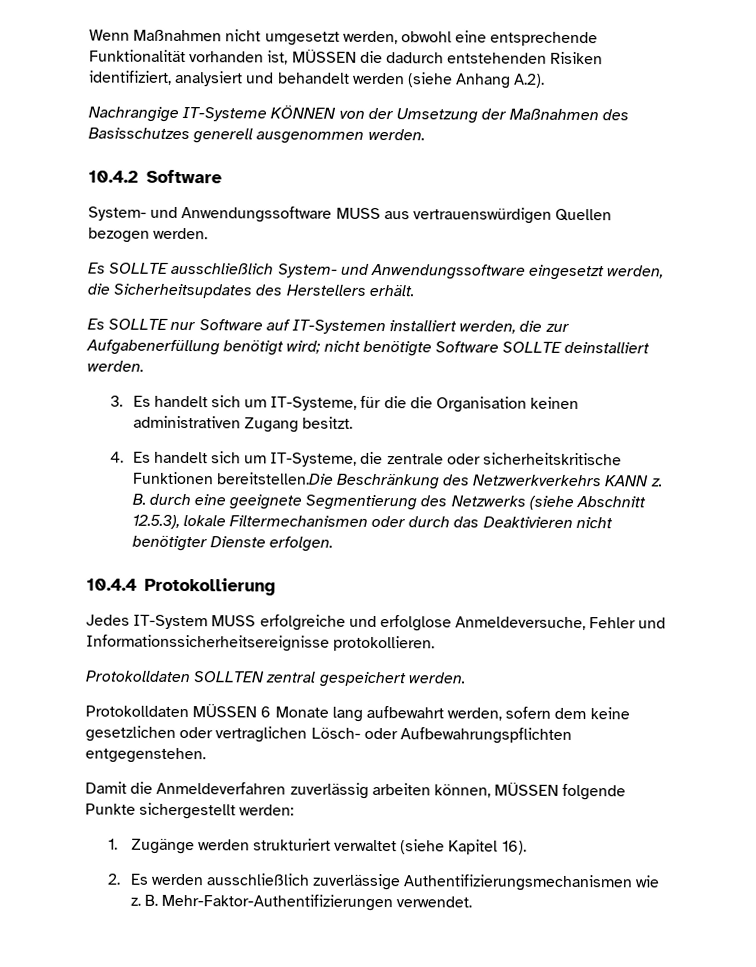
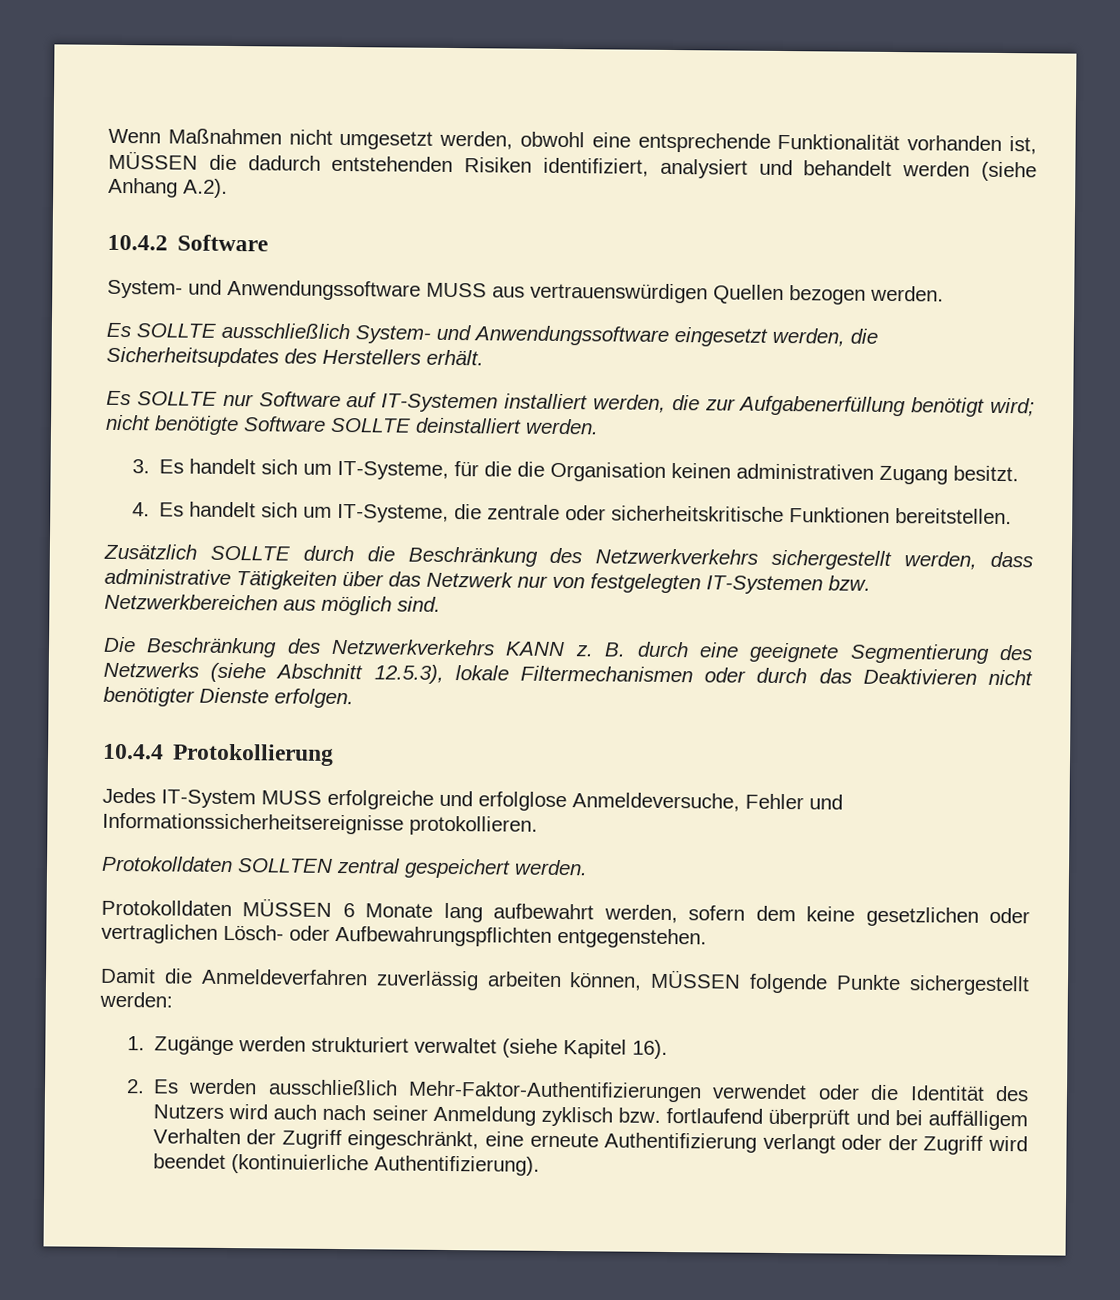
- Nachrangige IT-Systeme KÖNNEN von der Umsetzung der Maßnahmen des Basisschutzes generell ausgenommen werden.
- 4. Es handelt sich um IT-Systeme, die zentrale oder sicherheitskritische Funktionen bereitstellen.Die Beschränkung des Netzwerkverkehrs KANN z.
+ 4. Es handelt sich um IT-Systeme, die zentrale oder sicherheitskritische Funktionen bereitstellen.
+ Zusätzlich SOLLTE durch die Beschränkung des Netzwerkverkehrs sichergestellt werden, dass administrative Tätigkeiten über das Netzwerk nur von festgelegten IT-Systemen bzw. Netzwerkbereichen aus möglich sind.
+ Die Beschränkung des Netzwerkverkehrs KANN z.
- 2. Es werden ausschließlich zuverlässige Authentifizierungsmechanismen wie z. B. Mehr-Faktor-Authentifizierungen verwendet.
+ 2. Es werden ausschließlich Mehr-Faktor-Authentifizierungen verwendet oder die Identität des Nutzers wird auch nach seiner Anmeldung zyklisch bzw. fortlaufend überprüft und bei auffälligem Verhalten der Zugriff eingeschränkt, eine erneute Authentifizierung verlangt oder der Zugriff wird beendet (kontinuierliche Authentifizierung).

